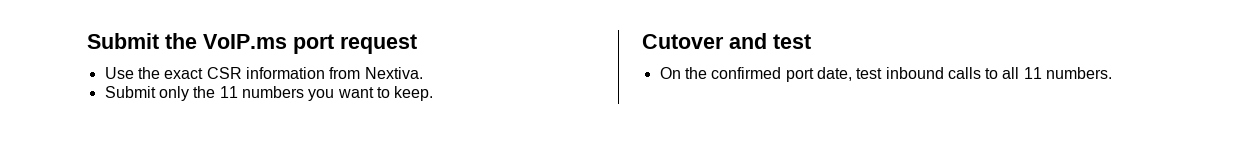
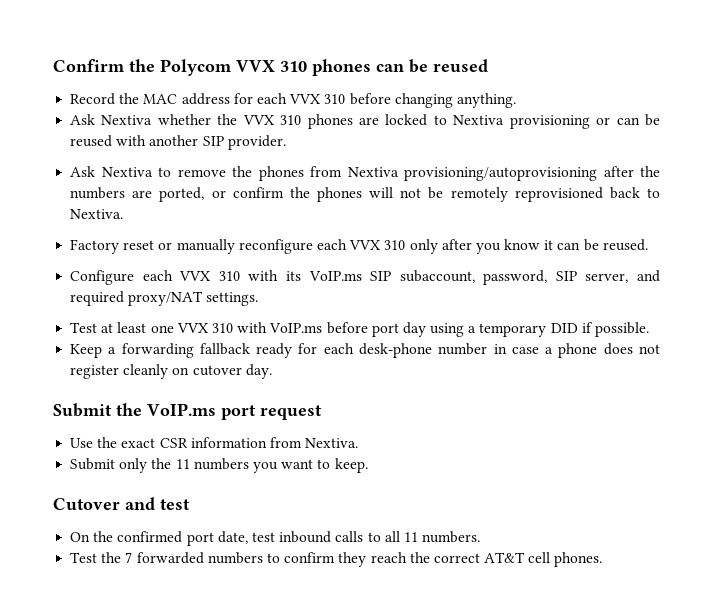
+ Confirm the Polycom VVX 310 phones can be reused
+ Record the MAC address for each VVX 310 before changing anything.
+ Ask Nextiva whether the VVX 310 phones are locked to Nextiva provisioning or can be reused with another SIP provider.
+ Ask Nextiva to remove the phones from Nextiva provisioning/autoprovisioning after the numbers are ported, or confirm the phones will not be remotely reprovisioned back to Nextiva.
+ Factory reset or manually reconfigure each VVX 310 only after you know it can be reused.
+ Configure each VVX 310 with its VoIP.ms SIP subaccount, password, SIP server, and required proxy/NAT settings.
+ Test at least one VVX 310 with VoIP.ms before port day using a temporary DID if possible.
+ Keep a forwarding fallback ready for each desk-phone number in case a phone does not register cleanly on cutover day.
+ Test the 7 forwarded numbers to confirm they reach the correct AT&T cell phones.

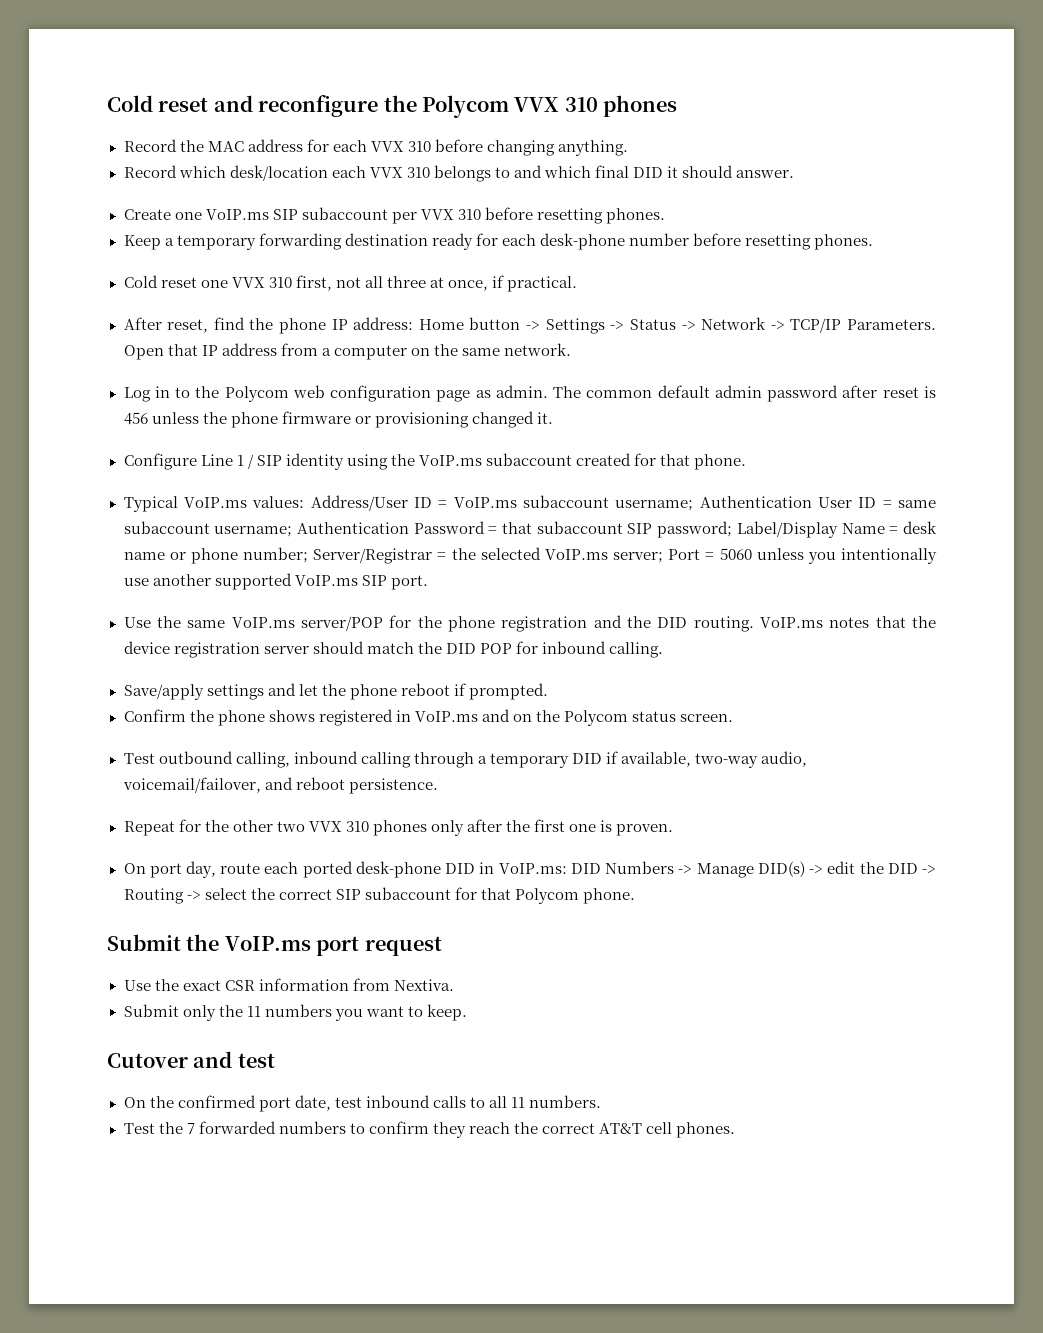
- Confirm the Polycom VVX 310 phones can be reused
+ Cold reset and reconfigure the Polycom VVX 310 phones
- Ask Nextiva whether the VVX 310 phones are locked to Nextiva provisioning or can be reused with another SIP provider.
- Ask Nextiva to remove the phones from Nextiva provisioning/autoprovisioning after the numbers are ported, or confirm the phones will not be remotely reprovisioned back to Nextiva.
- Factory reset or manually reconfigure each VVX 310 only after you know it can be reused.
- Configure each VVX 310 with its VoIP.ms SIP subaccount, password, SIP server, and required proxy/NAT settings.
- Test at least one VVX 310 with VoIP.ms before port day using a temporary DID if possible.
+ Record which desk/location each VVX 310 belongs to and which final DID it should answer.
+ Create one VoIP.ms SIP subaccount per VVX 310 before resetting phones.
- Keep a forwarding fallback ready for each desk-phone number in case a phone does not register cleanly on cutover day.
+ Keep a temporary forwarding destination ready for each desk-phone number before resetting phones.
+ Cold reset one VVX 310 first, not all three at once, if practical.
+ After reset, find the phone IP address: Home button -> Settings -> Status -> Network -> TCP/IP Parameters. Open that IP address from a computer on the same network.
+ Log in to the Polycom web configuration page as admin. The common default admin password after reset is 456 unless the phone firmware or provisioning changed it.
+ Configure Line 1 / SIP identity using the VoIP.ms subaccount created for that phone.
+ Typical VoIP.ms values: Address/User ID = VoIP.ms subaccount username; Authentication User ID = same subaccount username; Authentication Password = that subaccount SIP password; Label/Display Name = desk name or phone number; Server/Registrar = the selected VoIP.ms server; Port = 5060 unless you intentionally use another supported VoIP.ms SIP port.
+ Use the same VoIP.ms server/POP for the phone registration and the DID routing. VoIP.ms notes that the device registration server should match the DID POP for inbound calling.
+ Save/apply settings and let the phone reboot if prompted.
+ Confirm the phone shows registered in VoIP.ms and on the Polycom status screen.
+ Test outbound calling, inbound calling through a temporary DID if available, two-way audio, voicemail/failover, and reboot persistence.
+ Repeat for the other two VVX 310 phones only after the first one is proven.
+ On port day, route each ported desk-phone DID in VoIP.ms: DID Numbers -> Manage DID(s) -> edit the DID -> Routing -> select the correct SIP subaccount for that Polycom phone.

